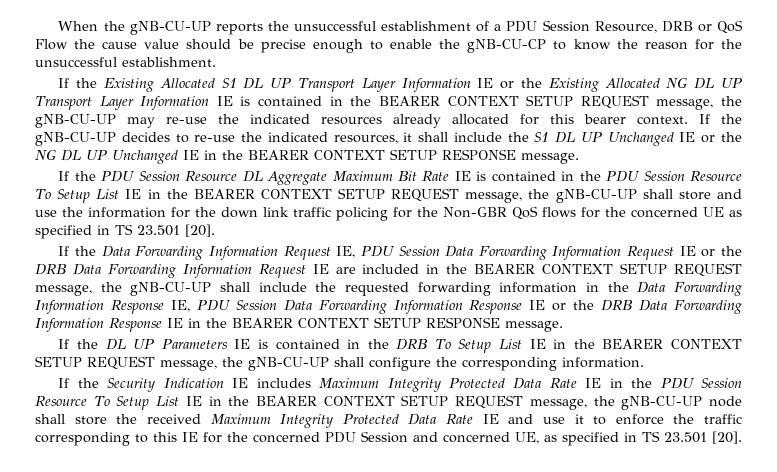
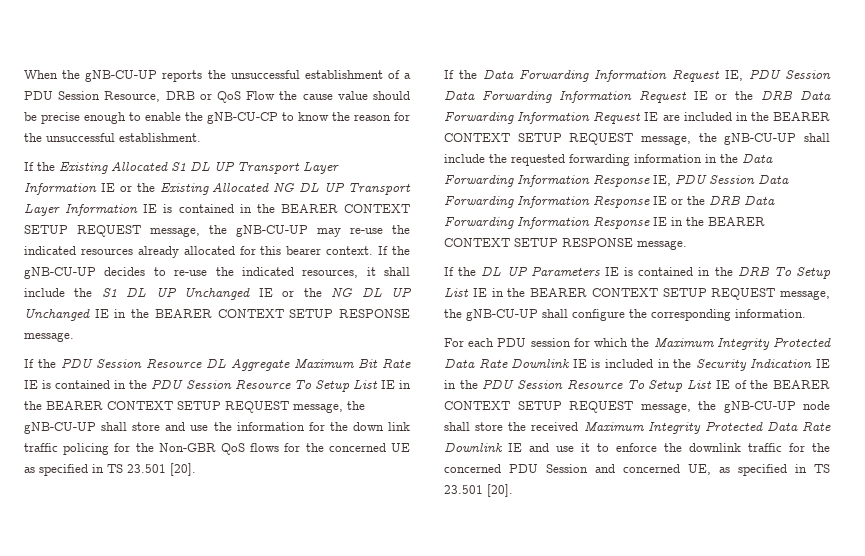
- If the Security Indication IE includes Maximum Integrity Protected Data Rate IE in the PDU Session Resource To Setup List IE in the BEARER CONTEXT SETUP REQUEST message, the gNB-CU-UP node shall store the received Maximum Integrity Protected Data Rate IE and use it to enforce the traffic corresponding to this IE for the concerned PDU Session and concerned UE, as specified in TS 23.501 [20].
+ For each PDU session for which the Maximum Integrity Protected Data Rate Downlink IE is included in the Security Indication IE in the PDU Session Resource To Setup List IE of the BEARER CONTEXT SETUP REQUEST message, the gNB-CU-UP node shall store the received Maximum Integrity Protected Data Rate Downlink IE and use it to enforce the downlink traffic for the concerned PDU Session and concerned UE, as specified in TS 23.501 [20].

